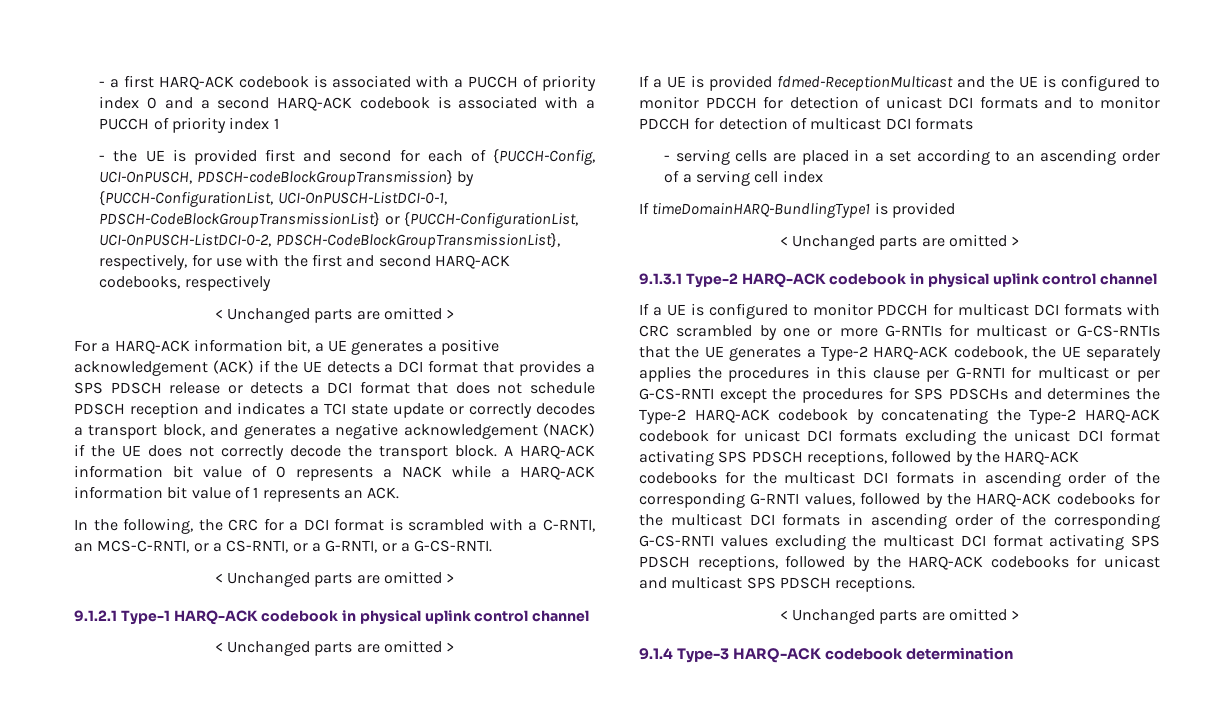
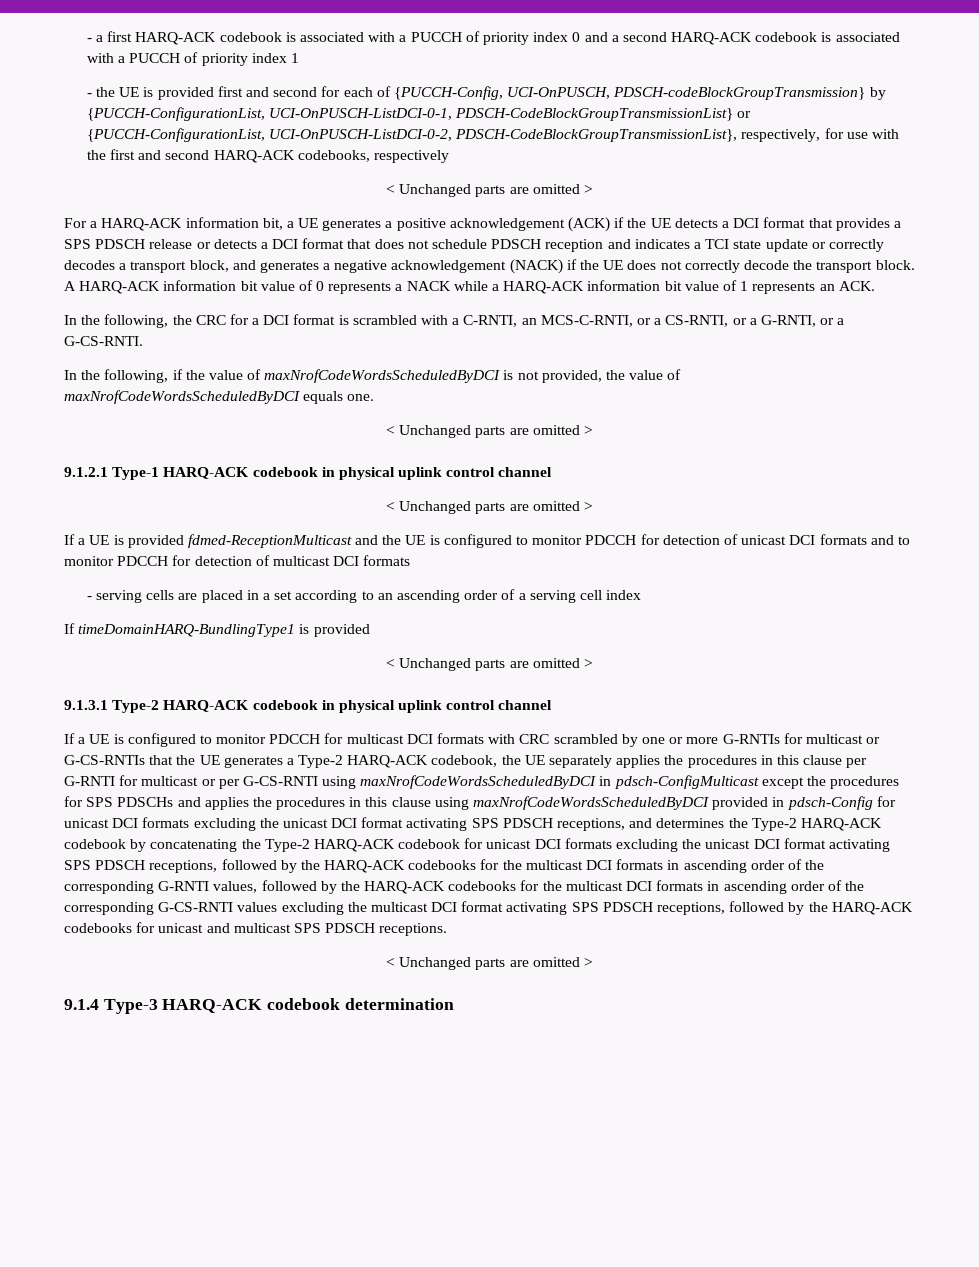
+ In the following, if the value of maxNrofCodeWordsScheduledByDCI is not provided, the value of maxNrofCodeWordsScheduledByDCI equals one.
- If a UE is configured to monitor PDCCH for multicast DCI formats with CRC scrambled by one or more G-RNTIs for multicast or G-CS-RNTIs that the UE generates a Type-2 HARQ-ACK codebook, the UE separately applies the procedures in this clause per G-RNTI for multicast or per G-CS-RNTI except the procedures for SPS PDSCHs and determines the Type-2 HARQ-ACK codebook by concatenating the Type-2 HARQ-ACK codebook for unicast DCI formats excluding the unicast DCI format activating SPS PDSCH receptions, followed by the HARQ-ACK codebooks for the multicast DCI formats in ascending order of the corresponding G-RNTI values, followed by the HARQ-ACK codebooks for the multicast DCI formats in ascending order of the corresponding G-CS-RNTI values excluding the multicast DCI format activating SPS PDSCH receptions, followed by the HARQ-ACK codebooks for unicast and multicast SPS PDSCH receptions.
+ If a UE is configured to monitor PDCCH for multicast DCI formats with CRC scrambled by one or more G-RNTIs for multicast or G-CS-RNTIs that the UE generates a Type-2 HARQ-ACK codebook, the UE separately applies the procedures in this clause per G-RNTI for multicast or per G-CS-RNTI using maxNrofCodeWordsScheduledByDCI in pdsch-ConfigMulticast except the procedures for SPS PDSCHs and applies the procedures in this clause using maxNrofCodeWordsScheduledByDCI provided in pdsch-Config for unicast DCI formats excluding the unicast DCI format activating SPS PDSCH receptions, and determines the Type-2 HARQ-ACK codebook by concatenating the Type-2 HARQ-ACK codebook for unicast DCI formats excluding the unicast DCI format activating SPS PDSCH receptions, followed by the HARQ-ACK codebooks for the multicast DCI formats in ascending order of the corresponding G-RNTI values, followed by the HARQ-ACK codebooks for the multicast DCI formats in ascending order of the corresponding G-CS-RNTI values excluding the multicast DCI format activating SPS PDSCH receptions, followed by the HARQ-ACK codebooks for unicast and multicast SPS PDSCH receptions.

